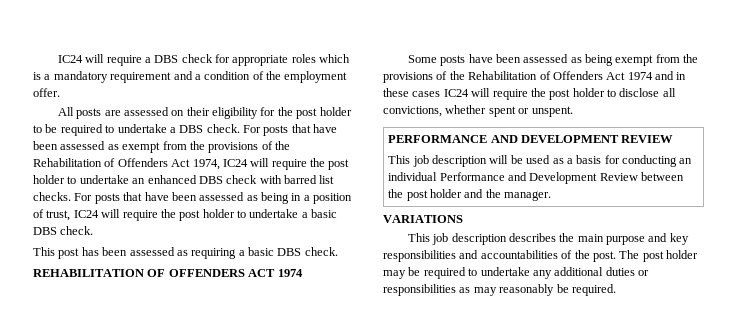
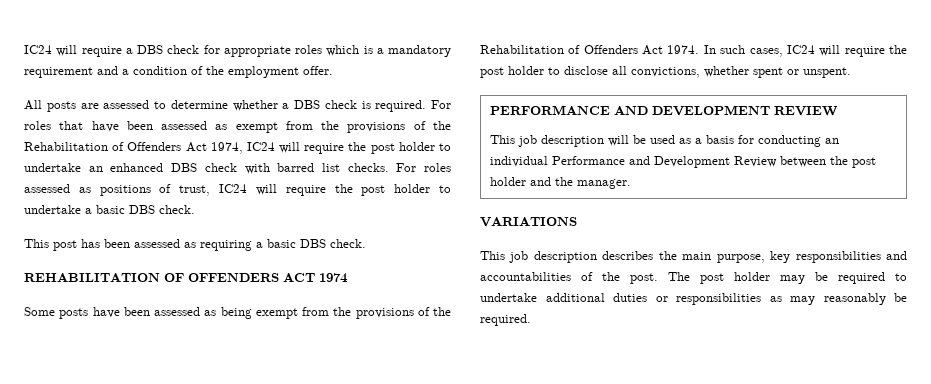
- All posts are assessed on their eligibility for the post holder to be required to undertake a DBS check. For posts that have been assessed as exempt from the provisions of the Rehabilitation of Offenders Act 1974, IC24 will require the post holder to undertake an enhanced DBS check with barred list checks.
+ All posts are assessed to determine whether a DBS check is required. For roles that have been assessed as exempt from the provisions of the Rehabilitation of Offenders Act 1974, IC24 will require the post holder to undertake an enhanced DBS check with barred list checks.
- For posts that have been assessed as being in a position of trust, IC24 will require the post holder to undertake a basic DBS check.
+ For roles assessed as positions of trust, IC24 will require the post holder to undertake a basic DBS check.
- Some posts have been assessed as being exempt from the provisions of the Rehabilitation of Offenders Act 1974 and in these cases IC24 will require the post holder to disclose all convictions, whether spent or unspent.
+ Some posts have been assessed as being exempt from the provisions of the Rehabilitation of Offenders Act 1974. In such cases, IC24 will require the post holder to disclose all convictions, whether spent or unspent.
- This job description describes the main purpose and key responsibilities and accountabilities of the post.
+ This job description describes the main purpose, key responsibilities and accountabilities of the post.
- The post holder may be required to undertake any additional duties or responsibilities as may reasonably be required.
+ The post holder may be required to undertake additional duties or responsibilities as may reasonably be required.

